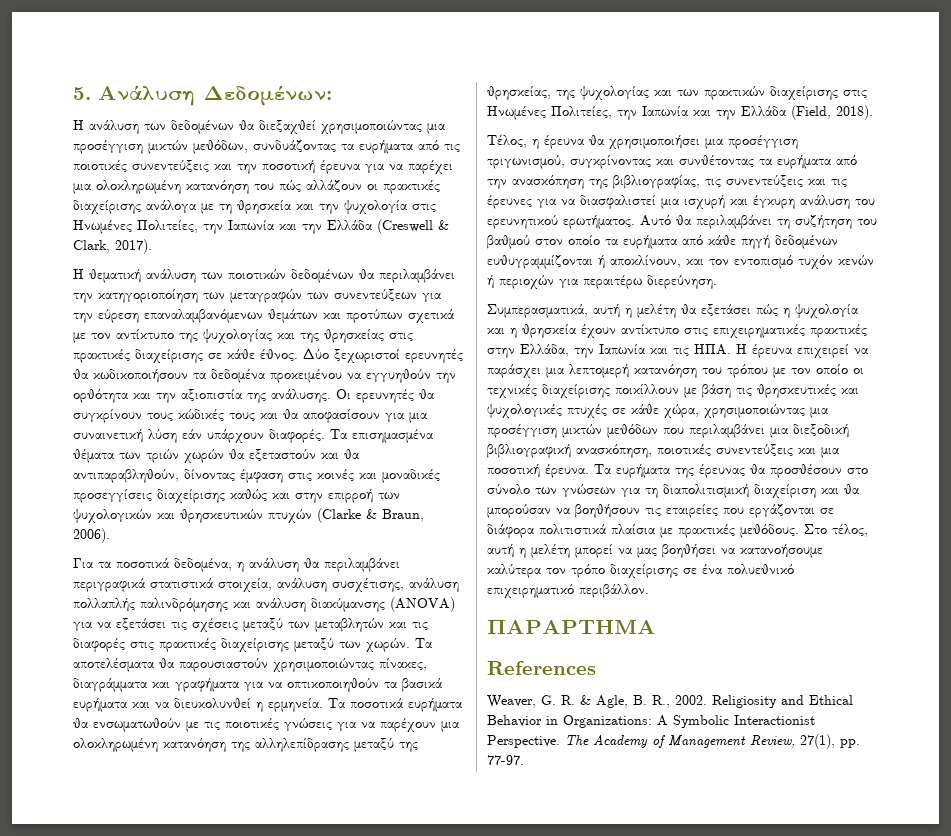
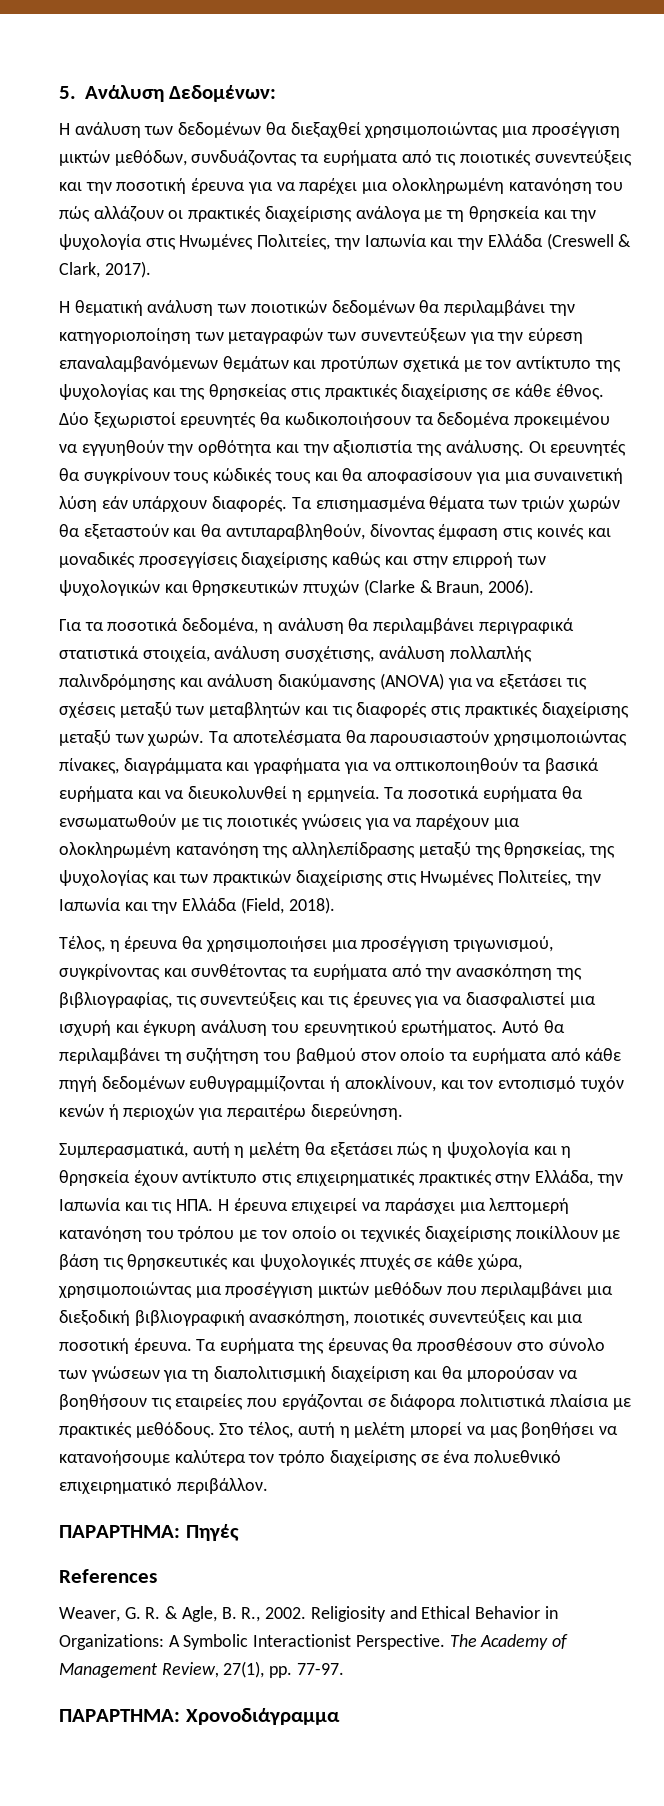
- ΠΑΡΑΡΤΗΜΑ
+ ΠΑΡΑΡΤΗΜΑ: Πηγές
+ ΠΑΡΑΡΤΗΜΑ: Χρονοδιάγραμμα

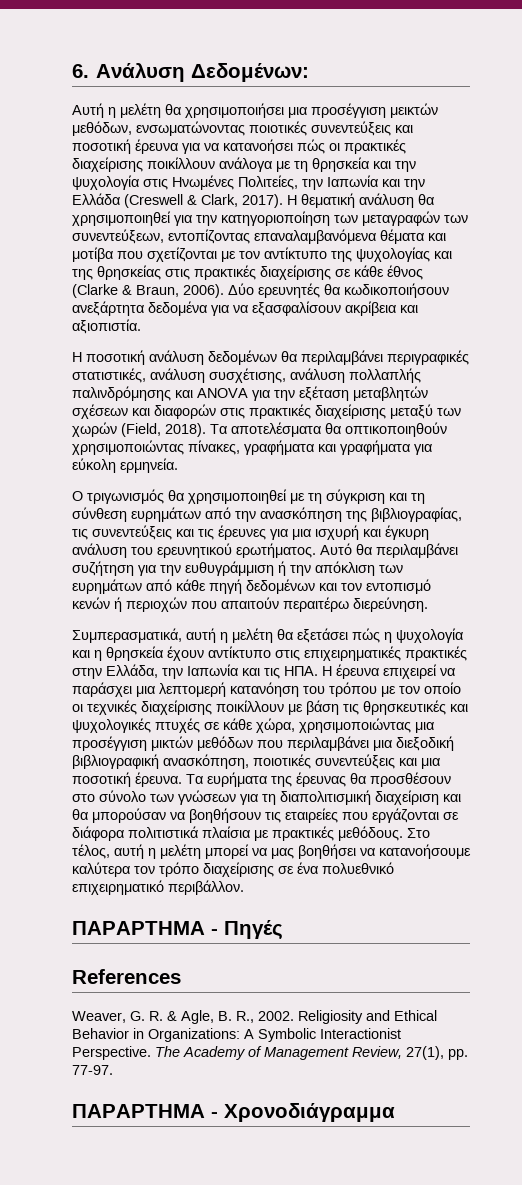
- 5. Ανάλυση Δεδομένων:
+ 6. Ανάλυση Δεδομένων:
- Η ανάλυση των δεδομένων θα διεξαχθεί χρησιμοποιώντας μια προσέγγιση μικτών μεθόδων, συνδυάζοντας τα ευρήματα από τις ποιοτικές συνεντεύξεις και την ποσοτική έρευνα για να παρέχει μια ολοκληρωμένη κατανόηση του πώς αλλάζουν οι πρακτικές διαχείρισης ανάλογα με τη θρησκεία και την ψυχολογία στις Ηνωμένες Πολιτείες, την Ιαπωνία και την Ελλάδα (Creswell & Clark, 2017).
- Η θεματική ανάλυση των ποιοτικών δεδομένων θα περιλαμβάνει την κατηγοριοποίηση των μεταγραφών των συνεντεύξεων για την εύρεση επαναλαμβανόμενων θεμάτων και προτύπων σχετικά με τον αντίκτυπο της ψυχολογίας και της θρησκείας στις πρακτικές διαχείρισης σε κάθε έθνος. Δύο ξεχωριστοί ερευνητές θα κωδικοποιήσουν τα δεδομένα προκειμένου να εγγυηθούν την ορθότητα και την αξιοπιστία της ανάλυσης. Οι ερευνητές θα συγκρίνουν τους κώδικές τους και θα αποφασίσουν για μια συναινετική λύση εάν υπάρχουν διαφορές. Τα επισημασμένα θέματα των τριών χωρών θα εξεταστούν και θα αντιπαραβληθούν, δίνοντας έμφαση στις κοινές και μοναδικές προσεγγίσεις διαχείρισης καθώς και στην επιρροή των ψυχολογικών και θρησκευτικών πτυχών (Clarke & Braun, 2006).
- Για τα ποσοτικά δεδομένα, η ανάλυση θα περιλαμβάνει περιγραφικά στατιστικά στοιχεία, ανάλυση συσχέτισης, ανάλυση πολλαπλής παλινδρόμησης και ανάλυση διακύμανσης (ANOVA) για να εξετάσει τις σχέσεις μεταξύ των μεταβλητών και τις διαφορές στις πρακτικές διαχείρισης μεταξύ των χωρών.
+ Αυτή η μελέτη θα χρησιμοποιήσει μια προσέγγιση μεικτών μεθόδων, ενσωματώνοντας ποιοτικές συνεντεύξεις και ποσοτική έρευνα για να κατανοήσει πώς οι πρακτικές διαχείρισης ποικίλλουν ανάλογα με τη θρησκεία και την ψυχολογία στις Ηνωμένες Πολιτείες, την Ιαπωνία και την Ελλάδα (Creswell & Clark, 2017). Η θεματική ανάλυση θα χρησιμοποιηθεί για την κατηγοριοποίηση των μεταγραφών των συνεντεύξεων, εντοπίζοντας επαναλαμβανόμενα θέματα και μοτίβα που σχετίζονται με τον αντίκτυπο της ψυχολογίας και της θρησκείας στις πρακτικές διαχείρισης σε κάθε έθνος (Clarke & Braun, 2006). Δύο ερευνητές θα κωδικοποιήσουν ανεξάρτητα δεδομένα για να εξασφαλίσουν ακρίβεια και αξιοπιστία.
+ Η ποσοτική ανάλυση δεδομένων θα περιλαμβάνει περιγραφικές στατιστικές, ανάλυση συσχέτισης, ανάλυση πολλαπλής παλινδρόμησης και ANOVA για την εξέταση μεταβλητών σχέσεων και διαφορών στις πρακτικές διαχείρισης μεταξύ των χωρών (Field, 2018).
- Τα αποτελέσματα θα παρουσιαστούν χρησιμοποιώντας πίνακες, διαγράμματα και γραφήματα για να οπτικοποιηθούν τα βασικά ευρήματα και να διευκολυνθεί η ερμηνεία. Τα ποσοτικά ευρήματα θα ενσωματωθούν με τις ποιοτικές γνώσεις για να παρέχουν μια ολοκληρωμένη κατανόηση της αλληλεπίδρασης μεταξύ της θρησκείας, της ψυχολογίας και των πρακτικών διαχείρισης στις Ηνωμένες Πολιτείες, την Ιαπωνία και την Ελλάδα (Field, 2018).
- Τέλος, η έρευνα θα χρησιμοποιήσει μια προσέγγιση τριγωνισμού, συγκρίνοντας και συνθέτοντας τα ευρήματα από την ανασκόπηση της βιβλιογραφίας, τις συνεντεύξεις και τις έρευνες για να διασφαλιστεί μια ισχυρή και έγκυρη ανάλυση του ερευνητικού ερωτήματος.
+ Τα αποτελέσματα θα οπτικοποιηθούν χρησιμοποιώντας πίνακες, γραφήματα και γραφήματα για εύκολη ερμηνεία.
+ Ο τριγωνισμός θα χρησιμοποιηθεί με τη σύγκριση και τη σύνθεση ευρημάτων από την ανασκόπηση της βιβλιογραφίας, τις συνεντεύξεις και τις έρευνες για μια ισχυρή και έγκυρη ανάλυση του ερευνητικού ερωτήματος.
- Αυτό θα περιλαμβάνει τη συζήτηση του βαθμού στον οποίο τα ευρήματα από κάθε πηγή δεδομένων ευθυγραμμίζονται ή αποκλίνουν, και τον εντοπισμό τυχόν κενών ή περιοχών για περαιτέρω διερεύνηση.
+ Αυτό θα περιλαμβάνει συζήτηση για την ευθυγράμμιση ή την απόκλιση των ευρημάτων από κάθε πηγή δεδομένων και τον εντοπισμό κενών ή περιοχών που απαιτούν περαιτέρω διερεύνηση.
- ΠΑΡΑΡΤΗΜΑ: Πηγές
+ ΠΑΡΑΡΤΗΜΑ - Πηγές
- ΠΑΡΑΡΤΗΜΑ: Χρονοδιάγραμμα
+ ΠΑΡΑΡΤΗΜΑ - Χρονοδιάγραμμα

